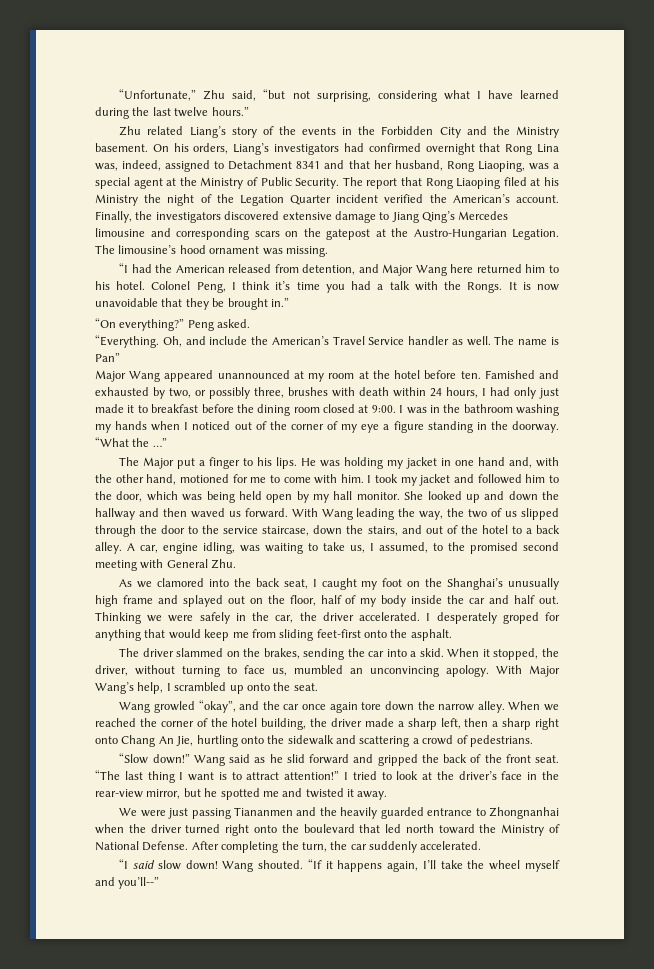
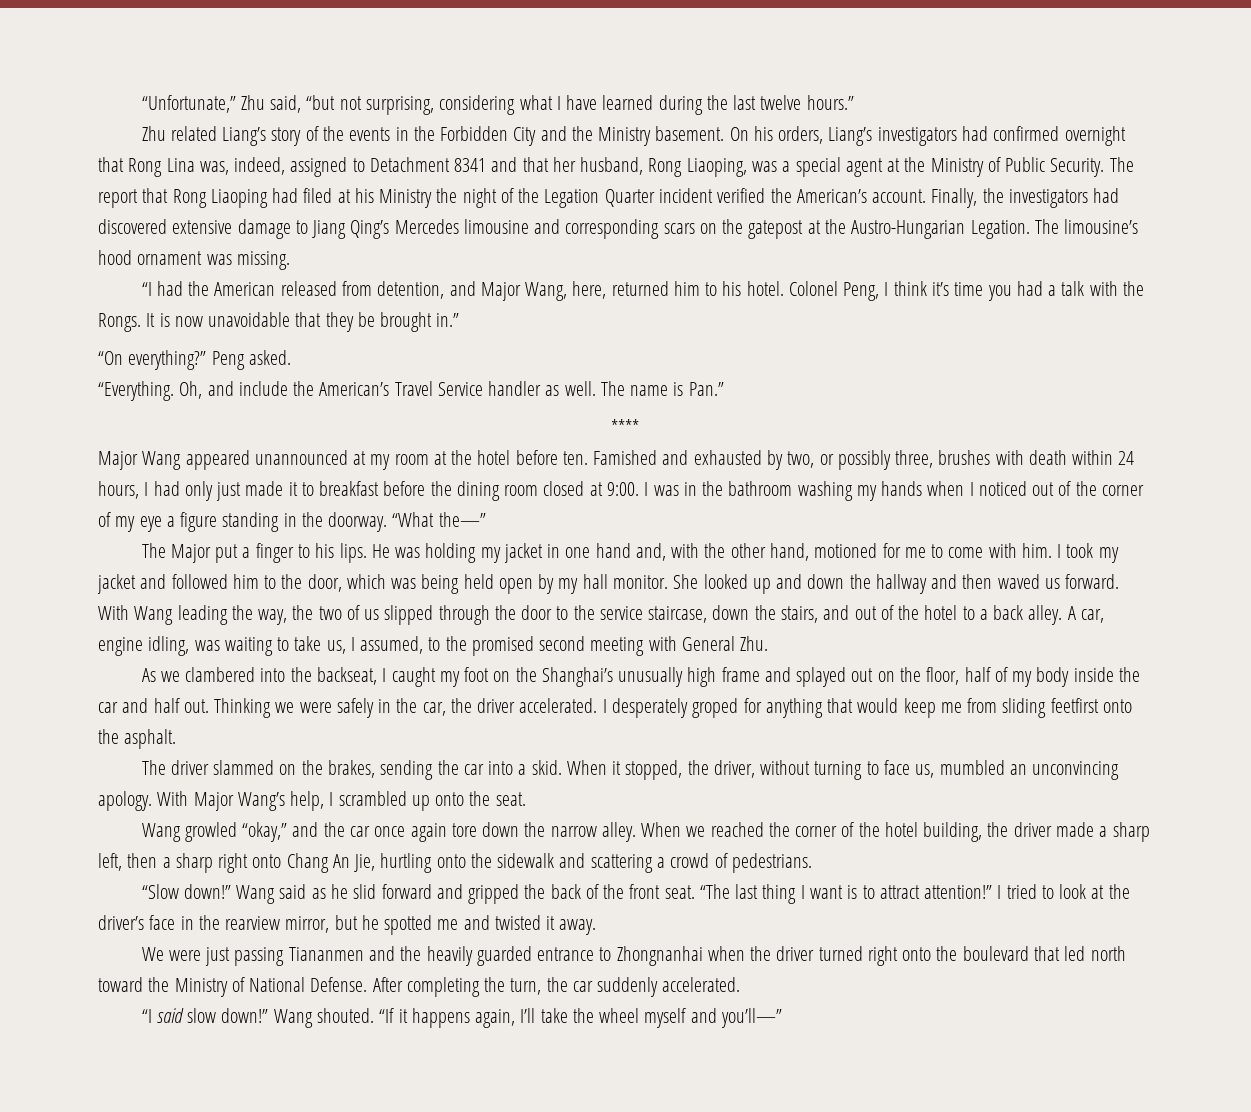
- The report that Rong Liaoping filed at his Ministry the night of the Legation Quarter incident verified the American’s account.
+ The report that Rong Liaoping had filed at his Ministry the night of the Legation Quarter incident verified the American’s account.
- Finally, the investigators discovered extensive damage to Jiang Qing’s Mercedes limousine and corresponding scars on the gatepost at the Austro-Hungarian Legation.
+ Finally, the investigators had discovered extensive damage to Jiang Qing’s Mercedes limousine and corresponding scars on the gatepost at the Austro-Hungarian Legation.
- “I had the American released from detention, and Major Wang here returned him to his hotel.
+ “I had the American released from detention, and Major Wang, here, returned him to his hotel.
- The name is Pan”
+ The name is Pan.”
+ ****
- “What the …”
+ “What the—”
- As we clamored into the back seat, I caught my foot on the Shanghai’s unusually high frame and splayed out on the floor, half of my body inside the car and half out.
+ As we clambered into the backseat, I caught my foot on the Shanghai’s unusually high frame and splayed out on the floor, half of my body inside the car and half out.
- I desperately groped for anything that would keep me from sliding feet-first onto the asphalt.
+ I desperately groped for anything that would keep me from sliding feetfirst onto the asphalt.
- Wang growled “okay”, and the car once again tore down the narrow alley.
+ Wang growled “okay,” and the car once again tore down the narrow alley.
- I tried to look at the driver’s face in the rear-view mirror, but he spotted me and twisted it away.
+ I tried to look at the driver’s face in the rearview mirror, but he spotted me and twisted it away.
- “I said slow down!
+ “I said slow down!”
- “If it happens again, I’ll take the wheel myself and you’ll--”
+ “If it happens again, I’ll take the wheel myself and you’ll—”

